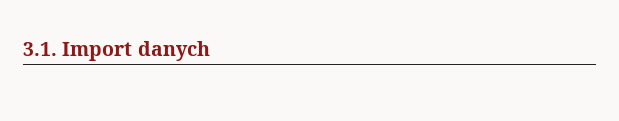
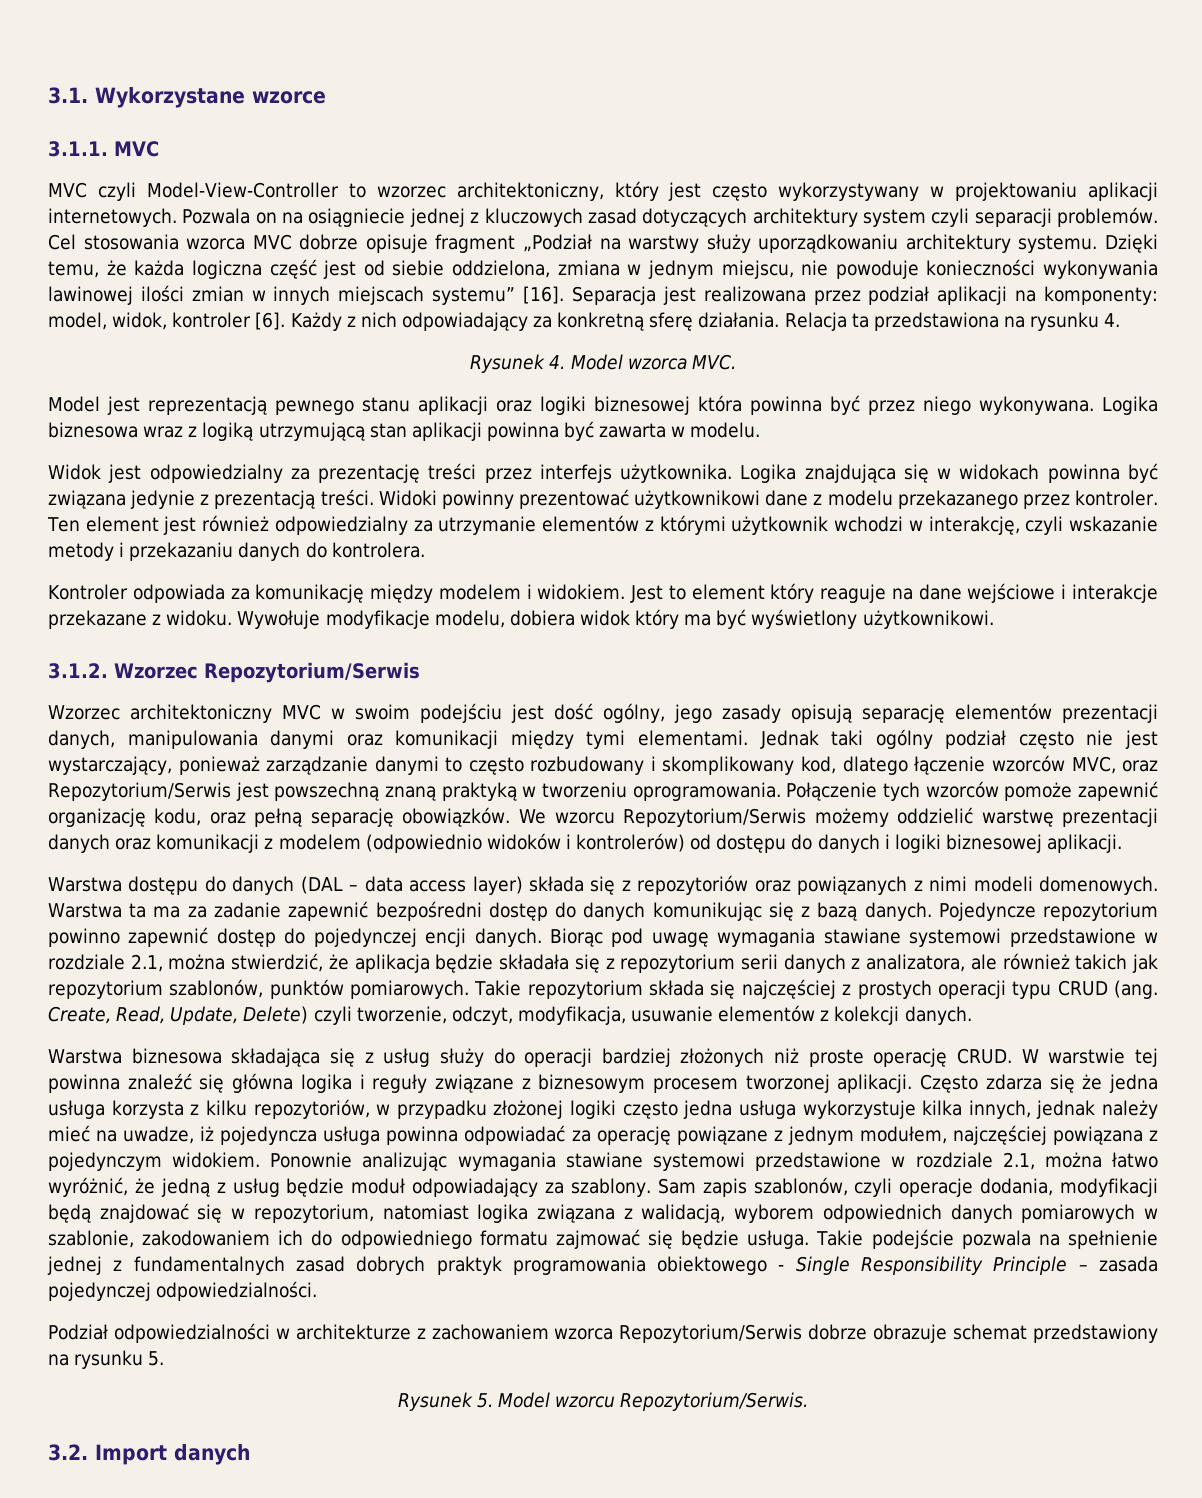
- 3.1. Import danych
+ 3.1. Wykorzystane wzorce
+ 3.1.1. MVC
+ MVC czyli Model-View-Controller to wzorzec architektoniczny, który jest często wykorzystywany w projektowaniu aplikacji internetowych. Pozwala on na osiągniecie jednej z kluczowych zasad dotyczących architektury system czyli separacji problemów. Cel stosowania wzorca MVC dobrze opisuje fragment „Podział na warstwy służy uporządkowaniu architektury systemu. Dzięki temu, że każda logiczna część jest od siebie oddzielona, zmiana w jednym miejscu, nie powoduje konieczności wykonywania lawinowej ilości zmian w innych miejscach systemu” [16]. Separacja jest realizowana przez podział aplikacji na komponenty: model, widok, kontroler [6]. Każdy z nich odpowiadający za konkretną sferę działania. Relacja ta przedstawiona na rysunku 4.
+ Rysunek 4. Model wzorca MVC.
+ Model jest reprezentacją pewnego stanu aplikacji oraz logiki biznesowej która powinna być przez niego wykonywana. Logika biznesowa wraz z logiką utrzymującą stan aplikacji powinna być zawarta w modelu.
+ Widok jest odpowiedzialny za prezentację treści przez interfejs użytkownika. Logika znajdująca się w widokach powinna być związana jedynie z prezentacją treści. Widoki powinny prezentować użytkownikowi dane z modelu przekazanego przez kontroler. Ten element jest również odpowiedzialny za utrzymanie elementów z którymi użytkownik wchodzi w interakcję, czyli wskazanie metody i przekazaniu danych do kontrolera.
+ Kontroler odpowiada za komunikację między modelem i widokiem. Jest to element który reaguje na dane wejściowe i interakcje przekazane z widoku. Wywołuje modyfikacje modelu, dobiera widok który ma być wyświetlony użytkownikowi.
+ 3.1.2. Wzorzec Repozytorium/Serwis
+ Wzorzec architektoniczny MVC w swoim podejściu jest dość ogólny, jego zasady opisują separację elementów prezentacji danych, manipulowania danymi oraz komunikacji między tymi elementami. Jednak taki ogólny podział często nie jest wystarczający, ponieważ zarządzanie danymi to często rozbudowany i skomplikowany kod, dlatego łączenie wzorców MVC, oraz Repozytorium/Serwis jest powszechną znaną praktyką w tworzeniu oprogramowania. Połączenie tych wzorców pomoże zapewnić organizację kodu, oraz pełną separację obowiązków. We wzorcu Repozytorium/Serwis możemy oddzielić warstwę prezentacji danych oraz komunikacji z modelem (odpowiednio widoków i kontrolerów) od dostępu do danych i logiki biznesowej aplikacji.
+ Warstwa dostępu do danych (DAL – data access layer) składa się z repozytoriów oraz powiązanych z nimi modeli domenowych. Warstwa ta ma za zadanie zapewnić bezpośredni dostęp do danych komunikując się z bazą danych. Pojedyncze repozytorium powinno zapewnić dostęp do pojedynczej encji danych. Biorąc pod uwagę wymagania stawiane systemowi przedstawione w rozdziale 2.1, można stwierdzić, że aplikacja będzie składała się z repozytorium serii danych z analizatora, ale również takich jak repozytorium szablonów, punktów pomiarowych. Takie repozytorium składa się najczęściej z prostych operacji typu CRUD (ang. Create, Read, Update, Delete) czyli tworzenie, odczyt, modyfikacja, usuwanie elementów z kolekcji danych.
+ Warstwa biznesowa składająca się z usług służy do operacji bardziej złożonych niż proste operację CRUD. W warstwie tej powinna znaleźć się główna logika i reguły związane z biznesowym procesem tworzonej aplikacji. Często zdarza się że jedna usługa korzysta z kilku repozytoriów, w przypadku złożonej logiki często jedna usługa wykorzystuje kilka innych, jednak należy mieć na uwadze, iż pojedyncza usługa powinna odpowiadać za operację powiązane z jednym modułem, najczęściej powiązana z pojedynczym widokiem. Ponownie analizując wymagania stawiane systemowi przedstawione w rozdziale 2.1, można łatwo wyróżnić, że jedną z usług będzie moduł odpowiadający za szablony. Sam zapis szablonów, czyli operacje dodania, modyfikacji będą znajdować się w repozytorium, natomiast logika związana z walidacją, wyborem odpowiednich danych pomiarowych w szablonie, zakodowaniem ich do odpowiedniego formatu zajmować się będzie usługa. Takie podejście pozwala na spełnienie jednej z fundamentalnych zasad dobrych praktyk programowania obiektowego - Single Responsibility Principle – zasada pojedynczej odpowiedzialności.
+ Podział odpowiedzialności w architekturze z zachowaniem wzorca Repozytorium/Serwis dobrze obrazuje schemat przedstawiony na rysunku 5.
+ Rysunek 5. Model wzorcu Repozytorium/Serwis.
+ 3.2. Import danych

